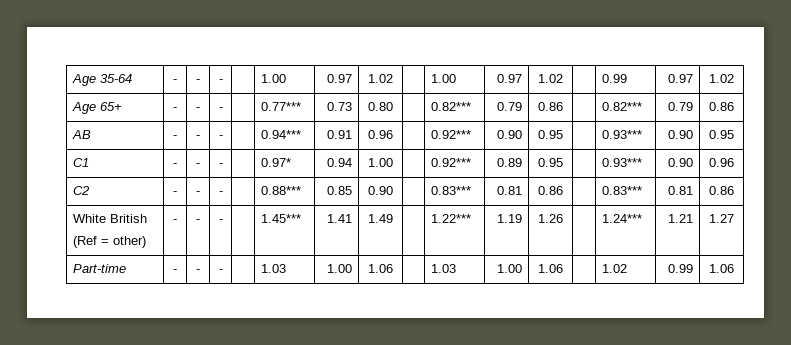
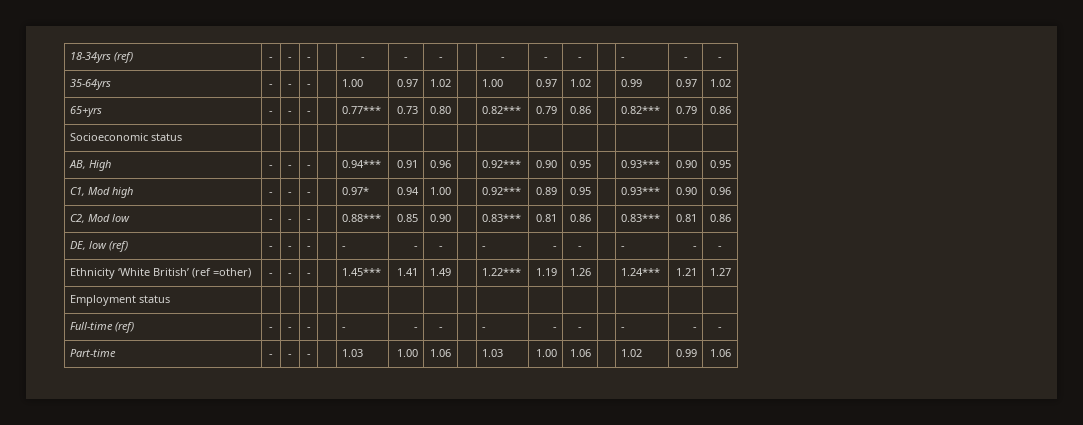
- Age 35-64 | - | - | - | | 1.00 | 0.97 | 1.02 | | 1.00 | 0.97 | 1.02 | | 0.99 | 0.97 | 1.02
+ 18-34yrs (ref) | - | - | - | | - | - | - | | - | - | - | | - | - | -
+ 35-64yrs | - | - | - | | 1.00 | 0.97 | 1.02 | | 1.00 | 0.97 | 1.02 | | 0.99 | 0.97 | 1.02
- Age 65+ | - | - | - | | 0.77*** | 0.73 | 0.80 | | 0.82*** | 0.79 | 0.86 | | 0.82*** | 0.79 | 0.86
+ 65+yrs | - | - | - | | 0.77*** | 0.73 | 0.80 | | 0.82*** | 0.79 | 0.86 | | 0.82*** | 0.79 | 0.86
- AB | - | - | - | | 0.94*** | 0.91 | 0.96 | | 0.92*** | 0.90 | 0.95 | | 0.93*** | 0.90 | 0.95
+ Socioeconomic status | | | | | | | | | | | | | | |
+ AB, High | - | - | - | | 0.94*** | 0.91 | 0.96 | | 0.92*** | 0.90 | 0.95 | | 0.93*** | 0.90 | 0.95
- C1 | - | - | - | | 0.97* | 0.94 | 1.00 | | 0.92*** | 0.89 | 0.95 | | 0.93*** | 0.90 | 0.96
+ C1, Mod high | - | - | - | | 0.97* | 0.94 | 1.00 | | 0.92*** | 0.89 | 0.95 | | 0.93*** | 0.90 | 0.96
- C2 | - | - | - | | 0.88*** | 0.85 | 0.90 | | 0.83*** | 0.81 | 0.86 | | 0.83*** | 0.81 | 0.86
+ C2, Mod low | - | - | - | | 0.88*** | 0.85 | 0.90 | | 0.83*** | 0.81 | 0.86 | | 0.83*** | 0.81 | 0.86
- White British
- (Ref = other) | - | - | - | | 1.45*** | 1.41 | 1.49 | | 1.22*** | 1.19 | 1.26 | | 1.24*** | 1.21 | 1.27
+ DE, low (ref) | - | - | - | | - | - | - | | - | - | - | | - | - | -
+ Ethnicity ‘White British’ (ref =other) | - | - | - | | 1.45*** | 1.41 | 1.49 | | 1.22*** | 1.19 | 1.26 | | 1.24*** | 1.21 | 1.27
+ Employment status | | | | | | | | | | | | | | |
+ Full-time (ref) | - | - | - | | - | - | - | | - | - | - | | - | - | -

